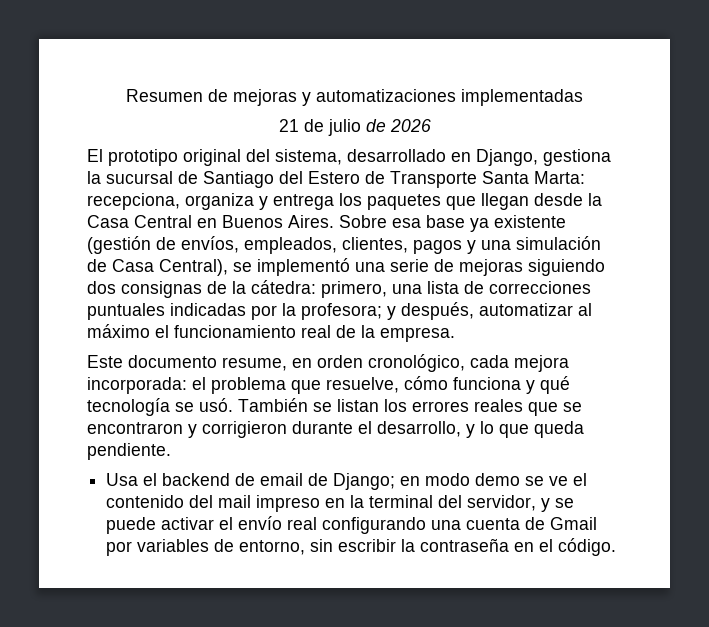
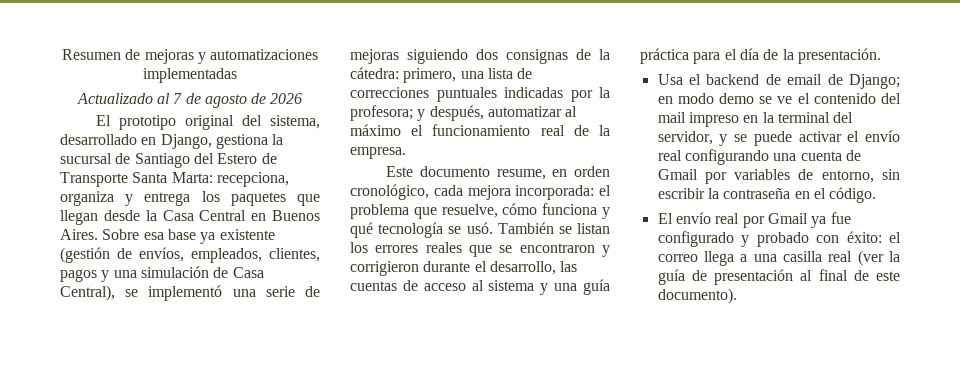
- 21 de julio de 2026
+ Actualizado al 7 de agosto de 2026
- También se listan los errores reales que se encontraron y corrigieron durante el desarrollo, y lo que queda pendiente.
+ También se listan los errores reales que se encontraron y corrigieron durante el desarrollo, las cuentas de acceso al sistema y una guía práctica para el día de la presentación.
+ El envío real por Gmail ya fue configurado y probado con éxito: el correo llega a una casilla real (ver la guía de presentación al final de este documento).

